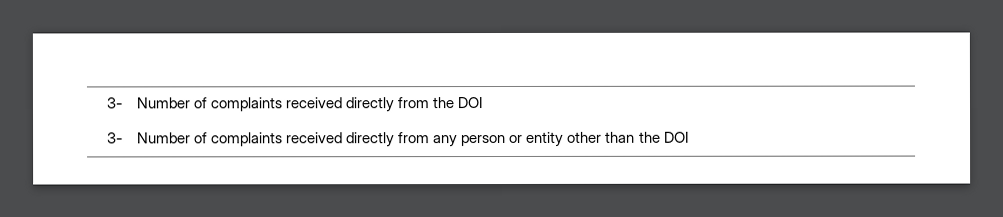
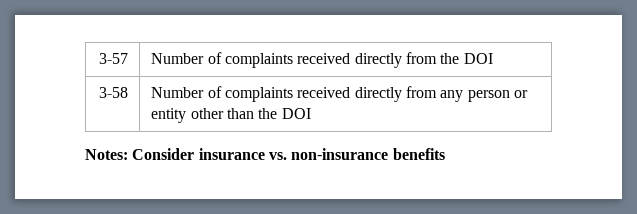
- 3- | Number of complaints received directly from the DOI
+ 3-57 | Number of complaints received directly from the DOI
- 3- | Number of complaints received directly from any person or entity other than the DOI
+ 3-58 | Number of complaints received directly from any person or entity other than the DOI
+ Notes: Consider insurance vs. non-insurance benefits

